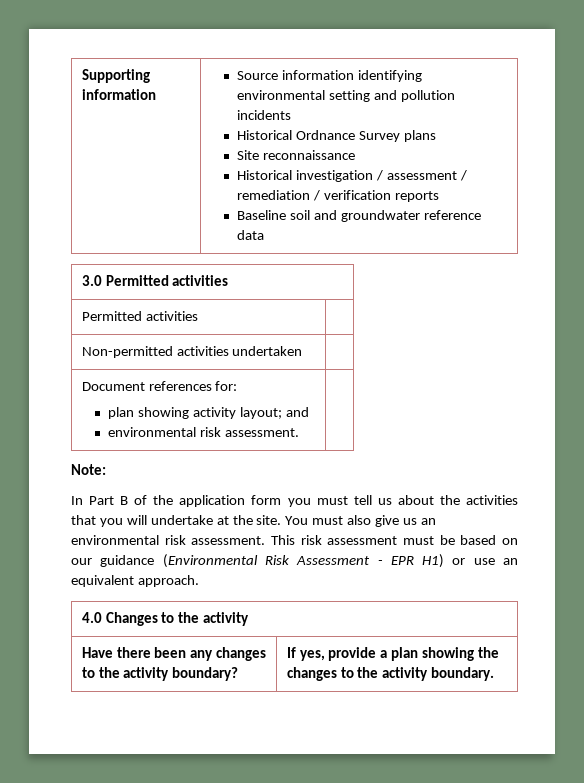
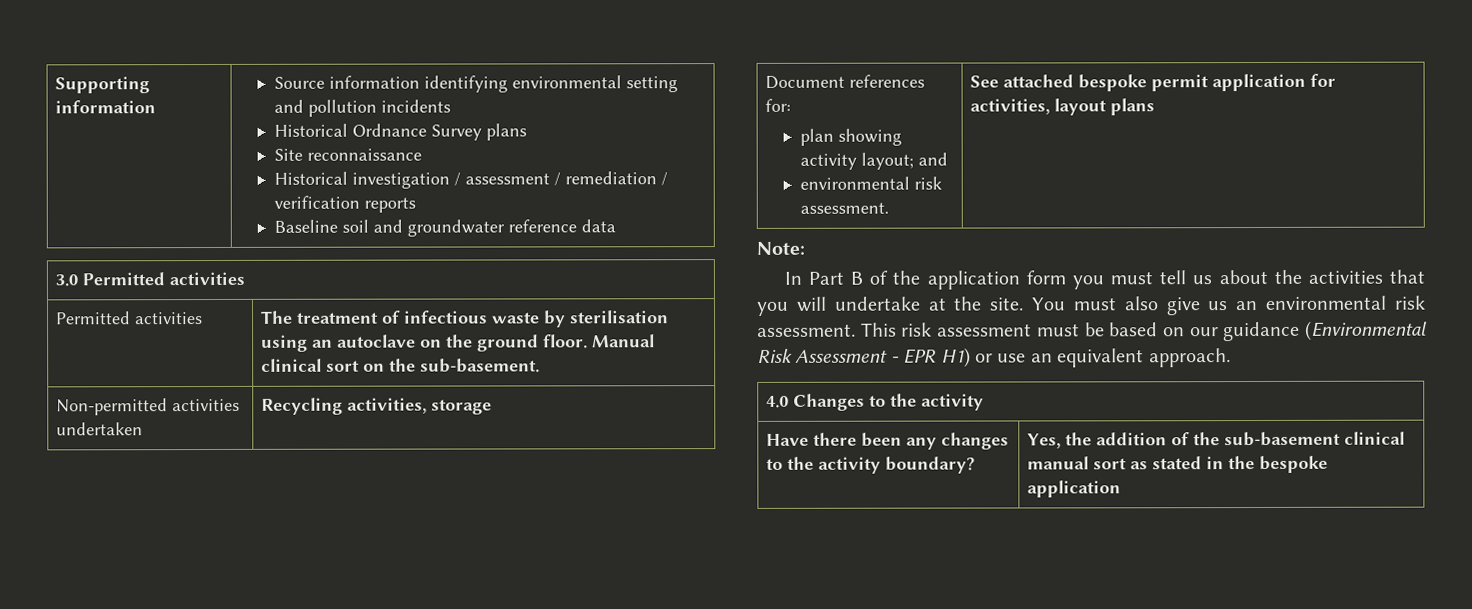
- Permitted activities |
+ Permitted activities | The treatment of infectious waste by sterilisation using an autoclave on the ground floor. Manual clinical sort on the sub-basement.
- Non-permitted activities undertaken |
+ Non-permitted activities undertaken | Recycling activities, storage
  Document references for:
  plan showing activity layout; and
- environmental risk assessment. |
+ environmental risk assessment. | See attached bespoke permit application for activities, layout plans
- Have there been any changes to the activity boundary? | If yes, provide a plan showing the changes to the activity boundary.
+ Have there been any changes to the activity boundary? | Yes, the addition of the sub-basement clinical manual sort as stated in the bespoke application

